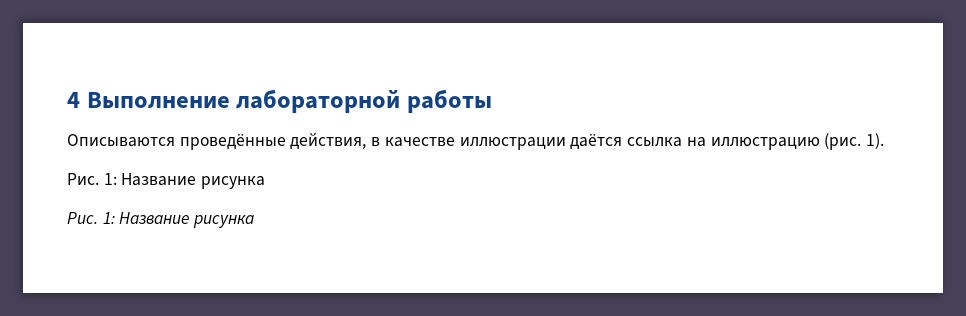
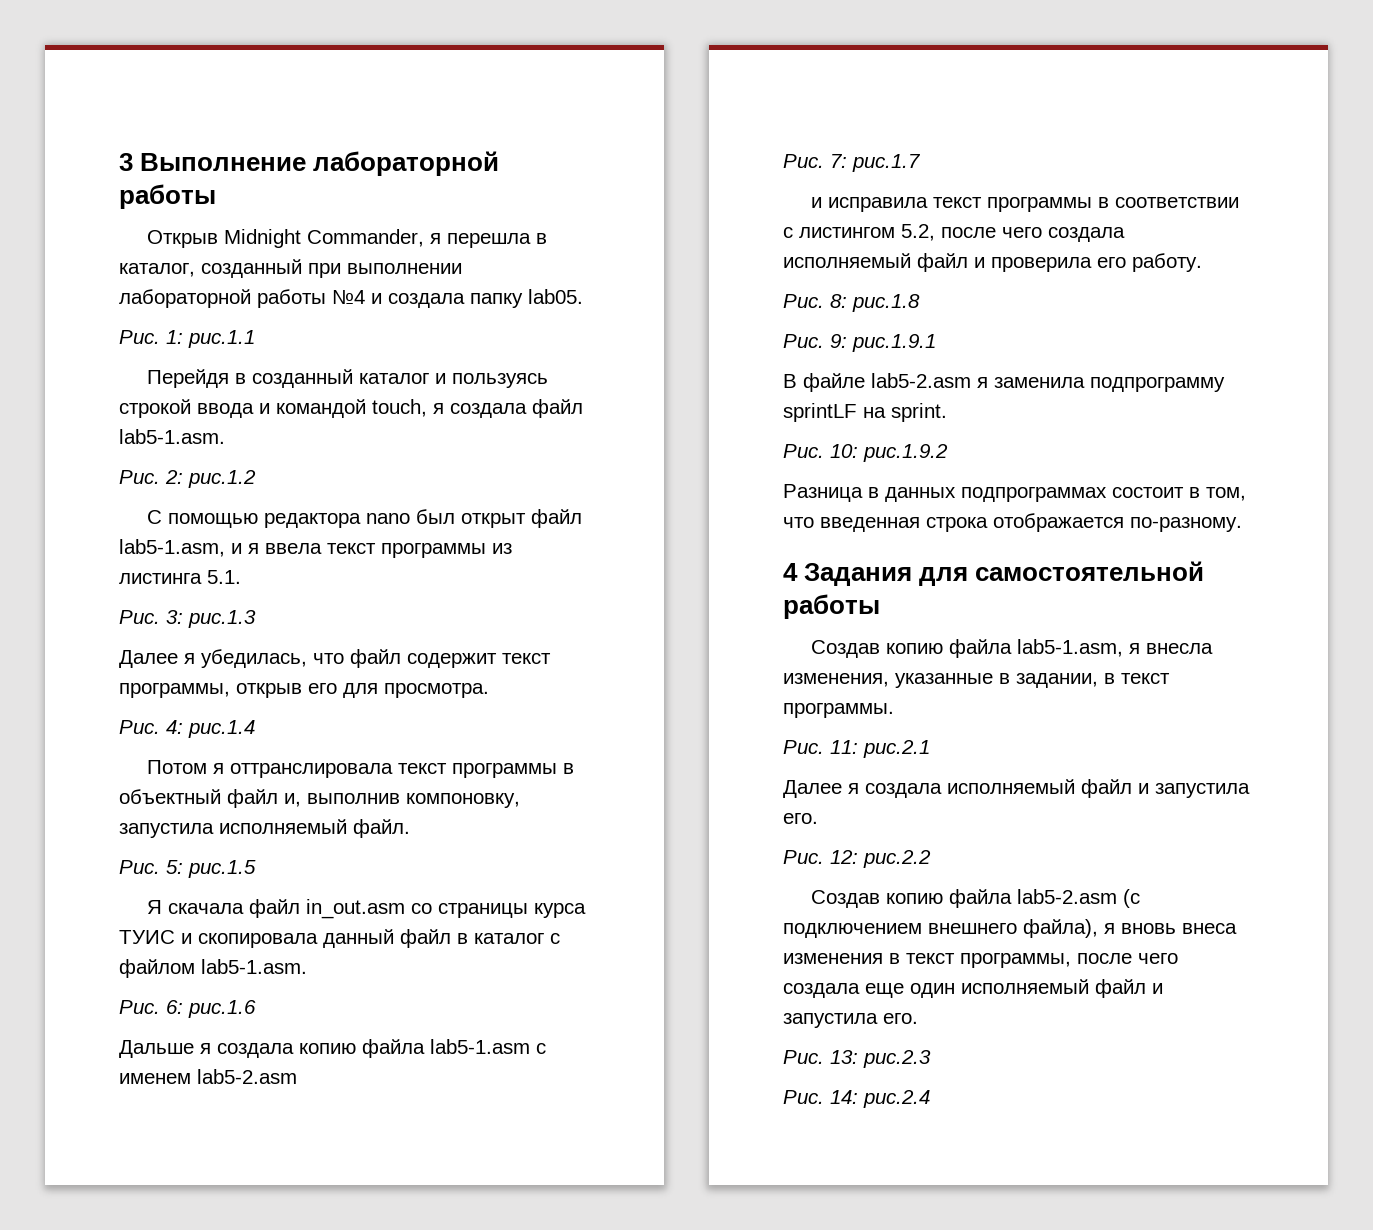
- 4 Выполнение лабораторной работы
+ 3 Выполнение лабораторной работы
- Описываются проведённые действия, в качестве иллюстрации даётся ссылка на иллюстрацию (рис. 1).
- Рис. 1: Название рисунка
- Рис. 1: Название рисунка
+ Открыв Midnight Commander, я перешла в каталог, созданный при выполнении лабораторной работы №4 и создала папку lab05.
+ Рис. 1: рис.1.1
+ Перейдя в созданный каталог и пользуясь строкой ввода и командой touch, я создала файл lab5-1.asm.
+ Рис. 2: рис.1.2
+ С помощью редактора nano был открыт файл lab5-1.asm, и я ввела текст программы из листинга 5.1.
+ Рис. 3: рис.1.3
+ Далее я убедилась, что файл содержит текст программы, открыв его для просмотра.
+ Рис. 4: рис.1.4
+ Потом я оттранслировала текст программы в объектный файл и, выполнив компоновку, запустила исполняемый файл.
+ Рис. 5: рис.1.5
+ Я скачала файл in_out.asm со страницы курса ТУИС и скопировала данный файл в каталог с файлом lab5-1.asm.
+ Рис. 6: рис.1.6
+ Дальше я создала копию файла lab5-1.asm с именем lab5-2.asm
+ Рис. 7: рис.1.7
+ и исправила текст программы в соответствии с листингом 5.2, после чего создала исполняемый файл и проверила его работу.
+ Рис. 8: рис.1.8
+ Рис. 9: рис.1.9.1
+ В файле lab5-2.asm я заменила подпрограмму sprintLF на sprint.
+ Рис. 10: рис.1.9.2
+ Разница в данных подпрограммах состоит в том, что введенная строка отображается по-разному.
+ 4 Задания для самостоятельной работы
+ Создав копию файла lab5-1.asm, я внесла изменения, указанные в задании, в текст программы.
+ Рис. 11: рис.2.1
+ Далее я создала исполняемый файл и запустила его.
+ Рис. 12: рис.2.2
+ Создав копию файла lab5-2.asm (с подключением внешнего файла), я вновь внеса изменения в текст программы, после чего создала еще один исполняемый файл и запустила его.
+ Рис. 13: рис.2.3
+ Рис. 14: рис.2.4

